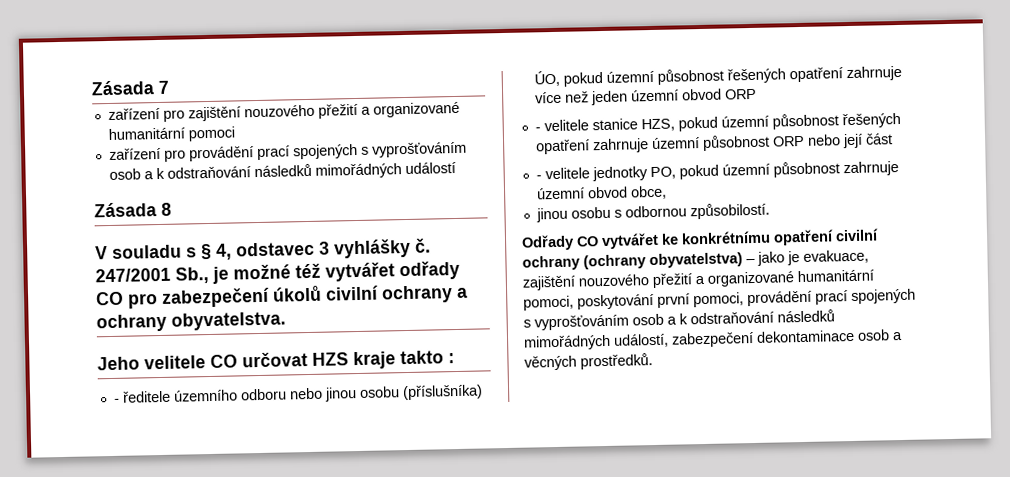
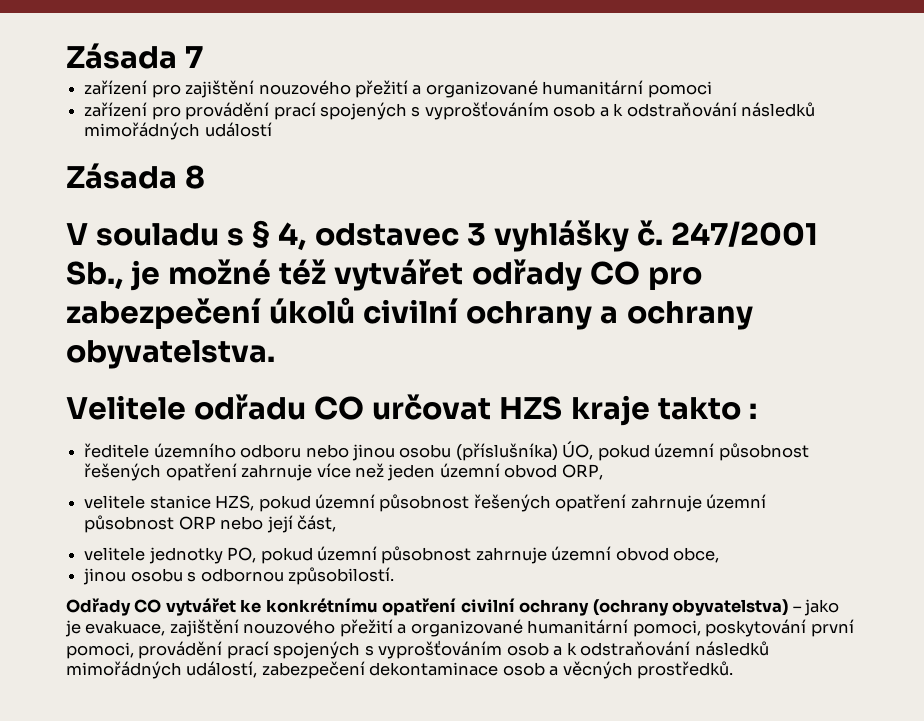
- Jeho velitele CO určovat HZS kraje takto :
+ Velitele odřadu CO určovat HZS kraje takto :
- - ředitele územního odboru nebo jinou osobu (příslušníka) ÚO, pokud územní působnost řešených opatření zahrnuje více než jeden územní obvod ORP
- - velitele stanice HZS, pokud územní působnost řešených opatření zahrnuje územní působnost ORP nebo její část
- - velitele jednotky PO, pokud územní působnost zahrnuje územní obvod obce,
+ ředitele územního odboru nebo jinou osobu (příslušníka) ÚO, pokud územní působnost řešených opatření zahrnuje více než jeden územní obvod ORP,
+ velitele stanice HZS, pokud územní působnost řešených opatření zahrnuje územní působnost ORP nebo její část,
+ velitele jednotky PO, pokud územní působnost zahrnuje územní obvod obce,

